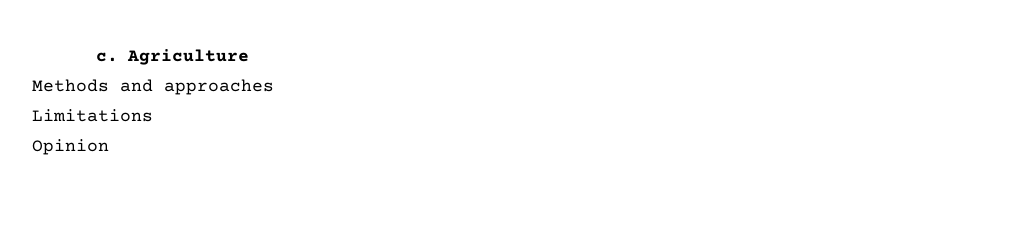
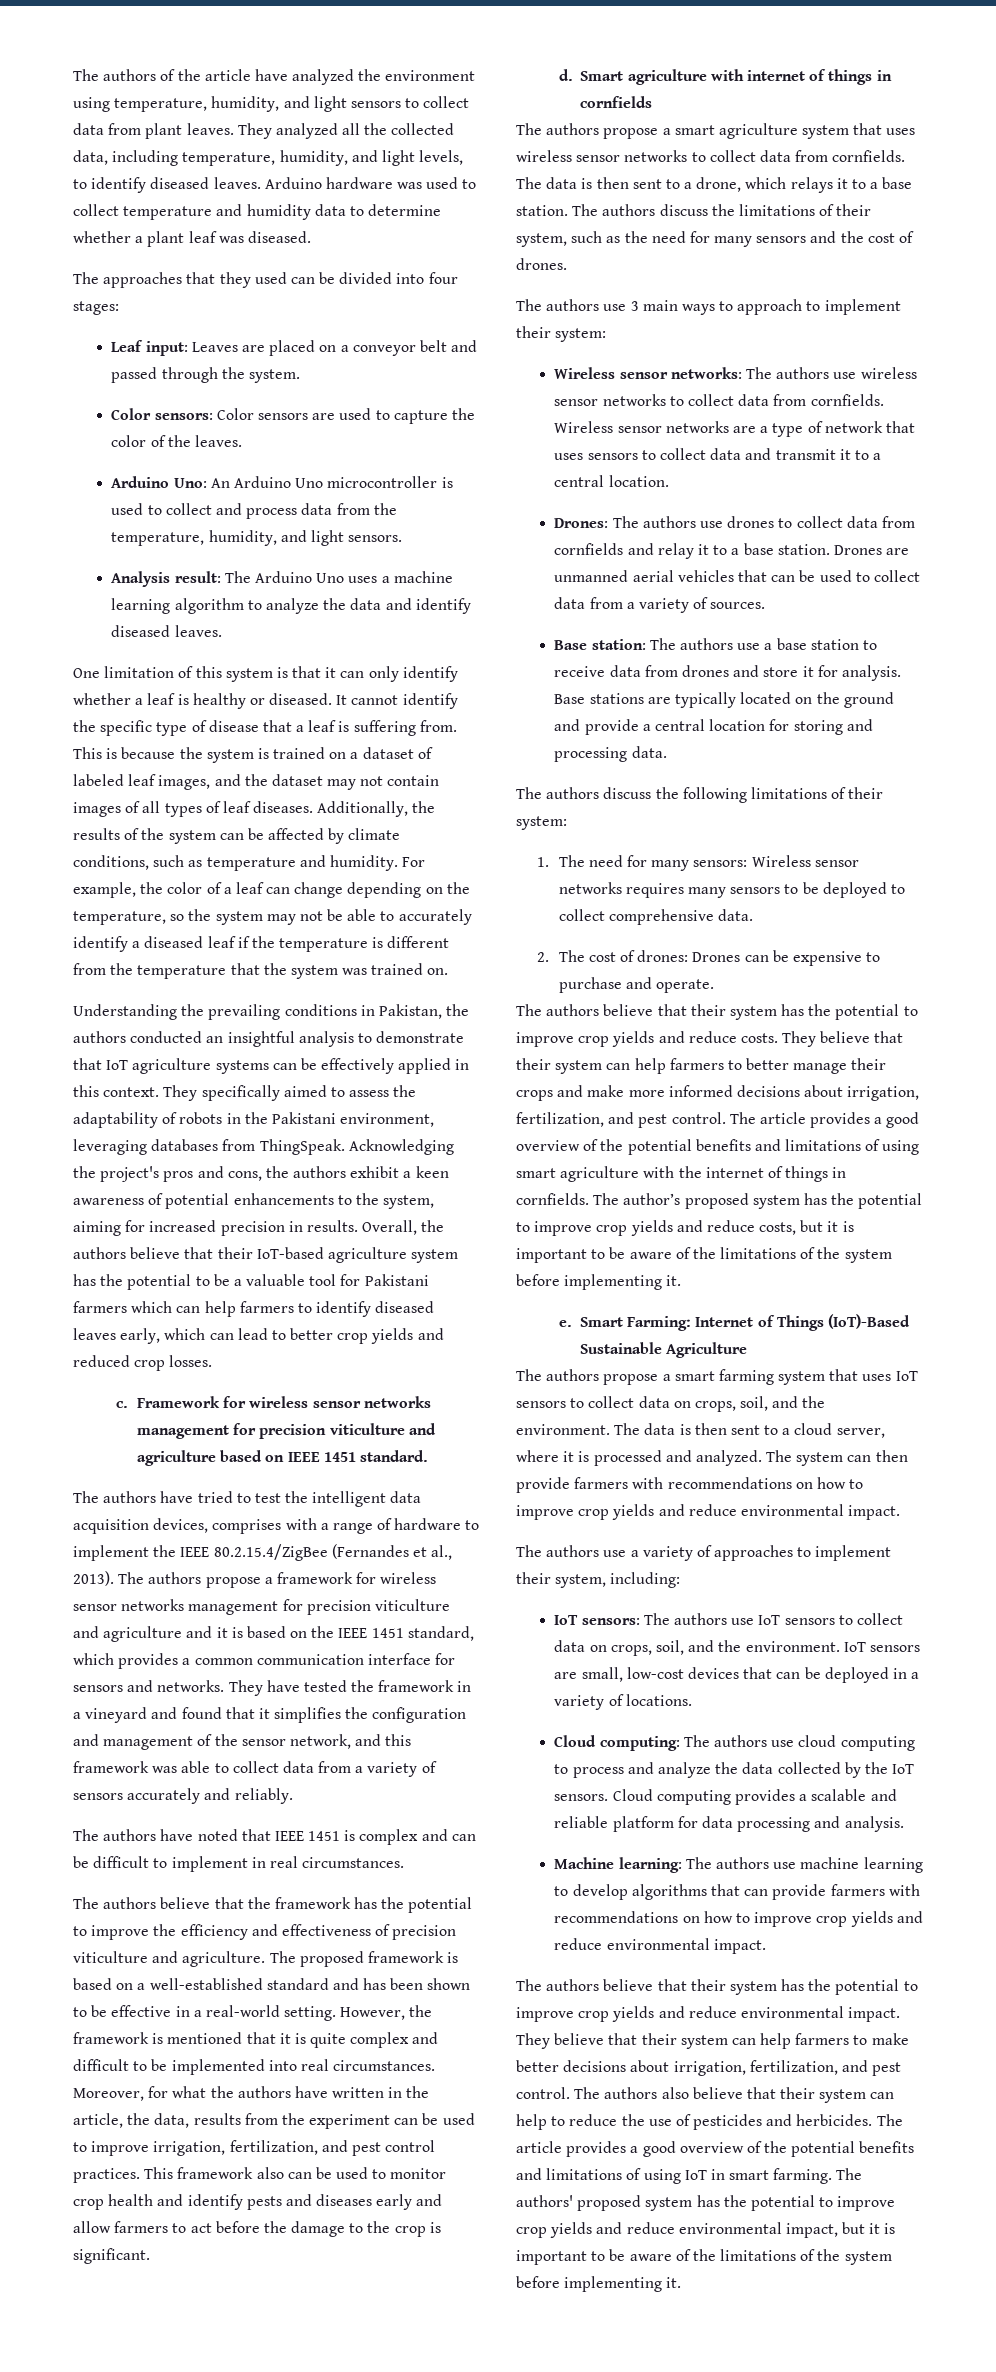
- c. Agriculture
- Methods and approaches
- Limitations
- Opinion
+ The authors of the article have analyzed the environment using temperature, humidity, and light sensors to collect data from plant leaves. They analyzed all the collected data, including temperature, humidity, and light levels, to identify diseased leaves. Arduino hardware was used to collect temperature and humidity data to determine whether a plant leaf was diseased.
+ The approaches that they used can be divided into four stages:
+ Leaf input: Leaves are placed on a conveyor belt and passed through the system.
+ Color sensors: Color sensors are used to capture the color of the leaves.
+ Arduino Uno: An Arduino Uno microcontroller is used to collect and process data from the temperature, humidity, and light sensors.
+ Analysis result: The Arduino Uno uses a machine learning algorithm to analyze the data and identify diseased leaves.
+ One limitation of this system is that it can only identify whether a leaf is healthy or diseased. It cannot identify the specific type of disease that a leaf is suffering from. This is because the system is trained on a dataset of labeled leaf images, and the dataset may not contain images of all types of leaf diseases. Additionally, the results of the system can be affected by climate conditions, such as temperature and humidity. For example, the color of a leaf can change depending on the temperature, so the system may not be able to accurately identify a diseased leaf if the temperature is different from the temperature that the system was trained on.
+ Understanding the prevailing conditions in Pakistan, the authors conducted an insightful analysis to demonstrate that IoT agriculture systems can be effectively applied in this context. They specifically aimed to assess the adaptability of robots in the Pakistani environment, leveraging databases from ThingSpeak. Acknowledging the project's pros and cons, the authors exhibit a keen awareness of potential enhancements to the system, aiming for increased precision in results. Overall, the authors believe that their IoT-based agriculture system has the potential to be a valuable tool for Pakistani farmers which can help farmers to identify diseased leaves early, which can lead to better crop yields and reduced crop losses.
+ c. Framework for wireless sensor networks management for precision viticulture and agriculture based on IEEE 1451 standard.
+ The authors have tried to test the intelligent data acquisition devices, comprises with a range of hardware to implement the IEEE 80.2.15.4/ZigBee (Fernandes et al., 2013). The authors propose a framework for wireless sensor networks management for precision viticulture and agriculture and it is based on the IEEE 1451 standard, which provides a common communication interface for sensors and networks. They have tested the framework in a vineyard and found that it simplifies the configuration and management of the sensor network, and this framework was able to collect data from a variety of sensors accurately and reliably.
+ The authors have noted that IEEE 1451 is complex and can be difficult to implement in real circumstances.
+ The authors believe that the framework has the potential to improve the efficiency and effectiveness of precision viticulture and agriculture. The proposed framework is based on a well-established standard and has been shown to be effective in a real-world setting. However, the framework is mentioned that it is quite complex and difficult to be implemented into real circumstances. Moreover, for what the authors have written in the article, the data, results from the experiment can be used to improve irrigation, fertilization, and pest control practices. This framework also can be used to monitor crop health and identify pests and diseases early and allow farmers to act before the damage to the crop is significant.
+ d. Smart agriculture with internet of things in cornfields
+ The authors propose a smart agriculture system that uses wireless sensor networks to collect data from cornfields. The data is then sent to a drone, which relays it to a base station. The authors discuss the limitations of their system, such as the need for many sensors and the cost of drones.
+ The authors use 3 main ways to approach to implement their system:
+ Wireless sensor networks: The authors use wireless sensor networks to collect data from cornfields. Wireless sensor networks are a type of network that uses sensors to collect data and transmit it to a central location.
+ Drones: The authors use drones to collect data from cornfields and relay it to a base station. Drones are unmanned aerial vehicles that can be used to collect data from a variety of sources.
+ Base station: The authors use a base station to receive data from drones and store it for analysis. Base stations are typically located on the ground and provide a central location for storing and processing data.
+ The authors discuss the following limitations of their system:
+ 1. The need for many sensors: Wireless sensor networks requires many sensors to be deployed to collect comprehensive data.
+ 2. The cost of drones: Drones can be expensive to purchase and operate.
+ The authors believe that their system has the potential to improve crop yields and reduce costs. They believe that their system can help farmers to better manage their crops and make more informed decisions about irrigation, fertilization, and pest control. The article provides a good overview of the potential benefits and limitations of using smart agriculture with the internet of things in cornfields. The author’s proposed system has the potential to improve crop yields and reduce costs, but it is important to be aware of the limitations of the system before implementing it.
+ e. Smart Farming: Internet of Things (IoT)-Based Sustainable Agriculture
+ The authors propose a smart farming system that uses IoT sensors to collect data on crops, soil, and the environment. The data is then sent to a cloud server, where it is processed and analyzed. The system can then provide farmers with recommendations on how to improve crop yields and reduce environmental impact.
+ The authors use a variety of approaches to implement their system, including:
+ IoT sensors: The authors use IoT sensors to collect data on crops, soil, and the environment. IoT sensors are small, low-cost devices that can be deployed in a variety of locations.
+ Cloud computing: The authors use cloud computing to process and analyze the data collected by the IoT sensors. Cloud computing provides a scalable and reliable platform for data processing and analysis.
+ Machine learning: The authors use machine learning to develop algorithms that can provide farmers with recommendations on how to improve crop yields and reduce environmental impact.
+ The authors believe that their system has the potential to improve crop yields and reduce environmental impact. They believe that their system can help farmers to make better decisions about irrigation, fertilization, and pest control. The authors also believe that their system can help to reduce the use of pesticides and herbicides. The article provides a good overview of the potential benefits and limitations of using IoT in smart farming. The authors' proposed system has the potential to improve crop yields and reduce environmental impact, but it is important to be aware of the limitations of the system before implementing it.

